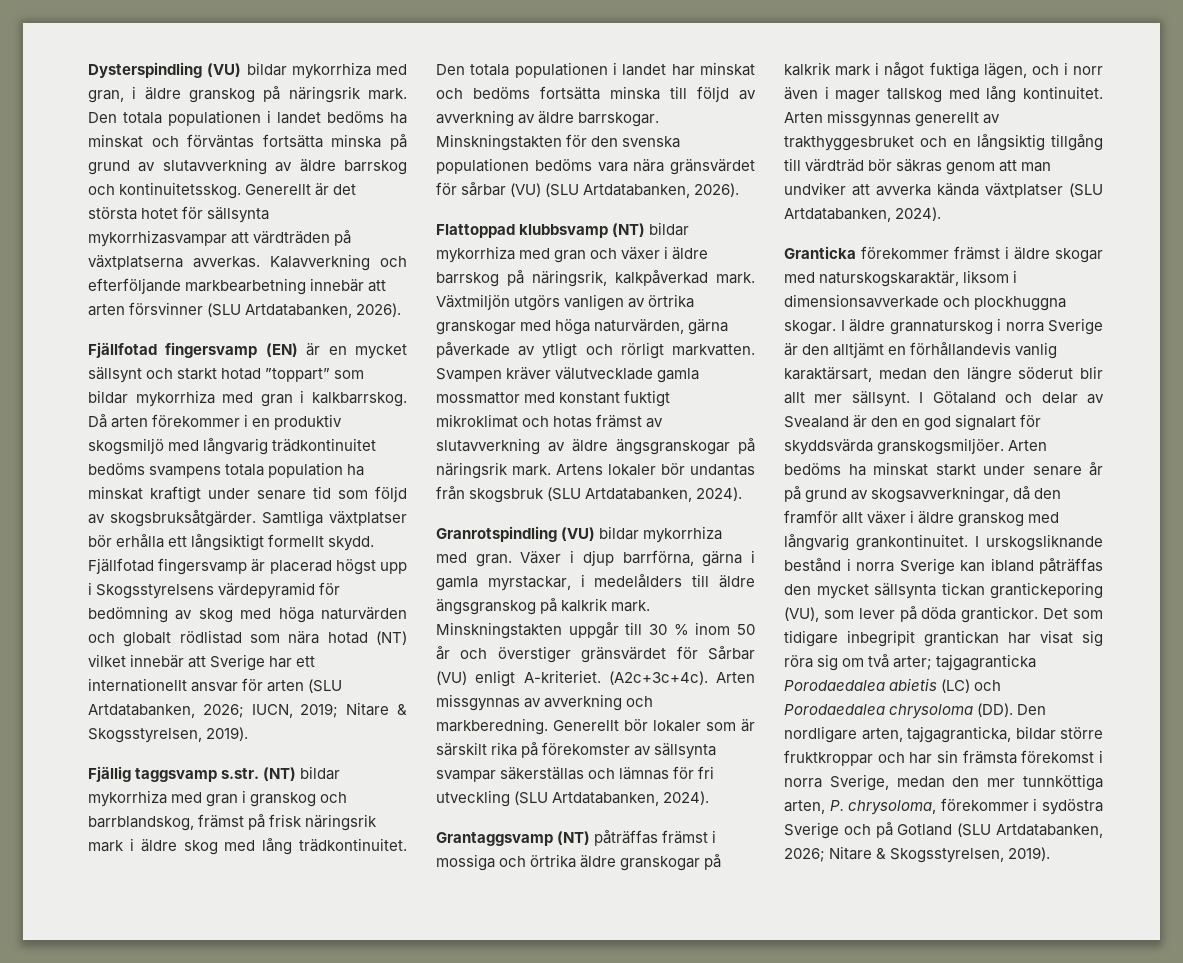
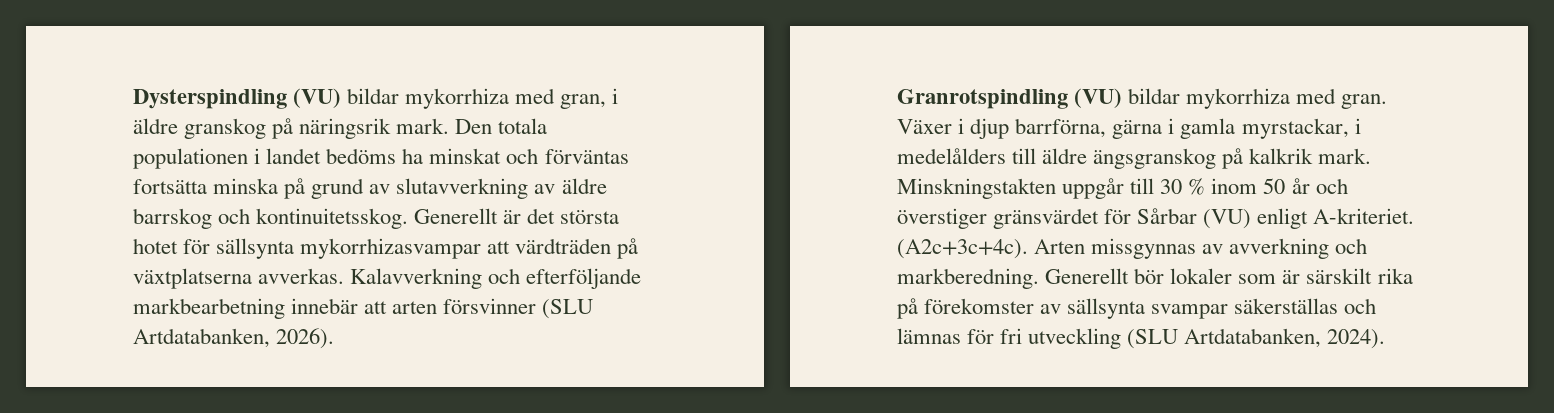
- Fjällfotad fingersvamp (EN) är en mycket sällsynt och starkt hotad ”toppart” som bildar mykorrhiza med gran i kalkbarrskog. Då arten förekommer i en produktiv skogsmiljö med långvarig trädkontinuitet bedöms svampens totala population ha minskat kraftigt under senare tid som följd av skogsbruksåtgärder. Samtliga växtplatser bör erhålla ett långsiktigt formellt skydd. Fjällfotad fingersvamp är placerad högst upp i Skogsstyrelsens värdepyramid för bedömning av skog med höga naturvärden och globalt rödlistad som nära hotad (NT) vilket innebär att Sverige har ett internationellt ansvar för arten (SLU Artdatabanken, 2026; IUCN, 2019; Nitare & Skogsstyrelsen, 2019).
- Fjällig taggsvamp s.str. (NT) bildar mykorrhiza med gran i granskog och barrblandskog, främst på frisk näringsrik mark i äldre skog med lång trädkontinuitet. Den totala populationen i landet har minskat och bedöms fortsätta minska till följd av avverkning av äldre barrskogar. Minskningstakten för den svenska populationen bedöms vara nära gränsvärdet för sårbar (VU) (SLU Artdatabanken, 2026).
- Flattoppad klubbsvamp (NT) bildar mykorrhiza med gran och växer i äldre barrskog på näringsrik, kalkpåverkad mark. Växtmiljön utgörs vanligen av örtrika granskogar med höga naturvärden, gärna påverkade av ytligt och rörligt markvatten. Svampen kräver välutvecklade gamla mossmattor med konstant fuktigt mikroklimat och hotas främst av slutavverkning av äldre ängsgranskogar på näringsrik mark. Artens lokaler bör undantas från skogsbruk (SLU Artdatabanken, 2024).
- Grantaggsvamp (NT) påträffas främst i mossiga och örtrika äldre granskogar på kalkrik mark i något fuktiga lägen, och i norr även i mager tallskog med lång kontinuitet. Arten missgynnas generellt av trakthyggesbruket och en långsiktig tillgång till värdträd bör säkras genom att man undviker att avverka kända växtplatser (SLU Artdatabanken, 2024).
- Granticka förekommer främst i äldre skogar med naturskogskaraktär, liksom i dimensionsavverkade och plockhuggna skogar. I äldre grannaturskog i norra Sverige är den alltjämt en förhållandevis vanlig karaktärsart, medan den längre söderut blir allt mer sällsynt. I Götaland och delar av Svealand är den en god signalart för skyddsvärda granskogsmiljöer. Arten bedöms ha minskat starkt under senare år på grund av skogsavverkningar, då den framför allt växer i äldre granskog med långvarig grankontinuitet. I urskogsliknande bestånd i norra Sverige kan ibland påträffas den mycket sällsynta tickan grantickeporing (VU), som lever på döda grantickor. Det som tidigare inbegripit grantickan har visat sig röra sig om två arter; tajgagranticka Porodaedalea abietis (LC) och Porodaedalea chrysoloma (DD). Den nordligare arten, tajgagranticka, bildar större fruktkroppar och har sin främsta förekomst i norra Sverige, medan den mer tunnköttiga arten, P. chrysoloma, förekommer i sydöstra Sverige och på Gotland (SLU Artdatabanken, 2026; Nitare & Skogsstyrelsen, 2019).

